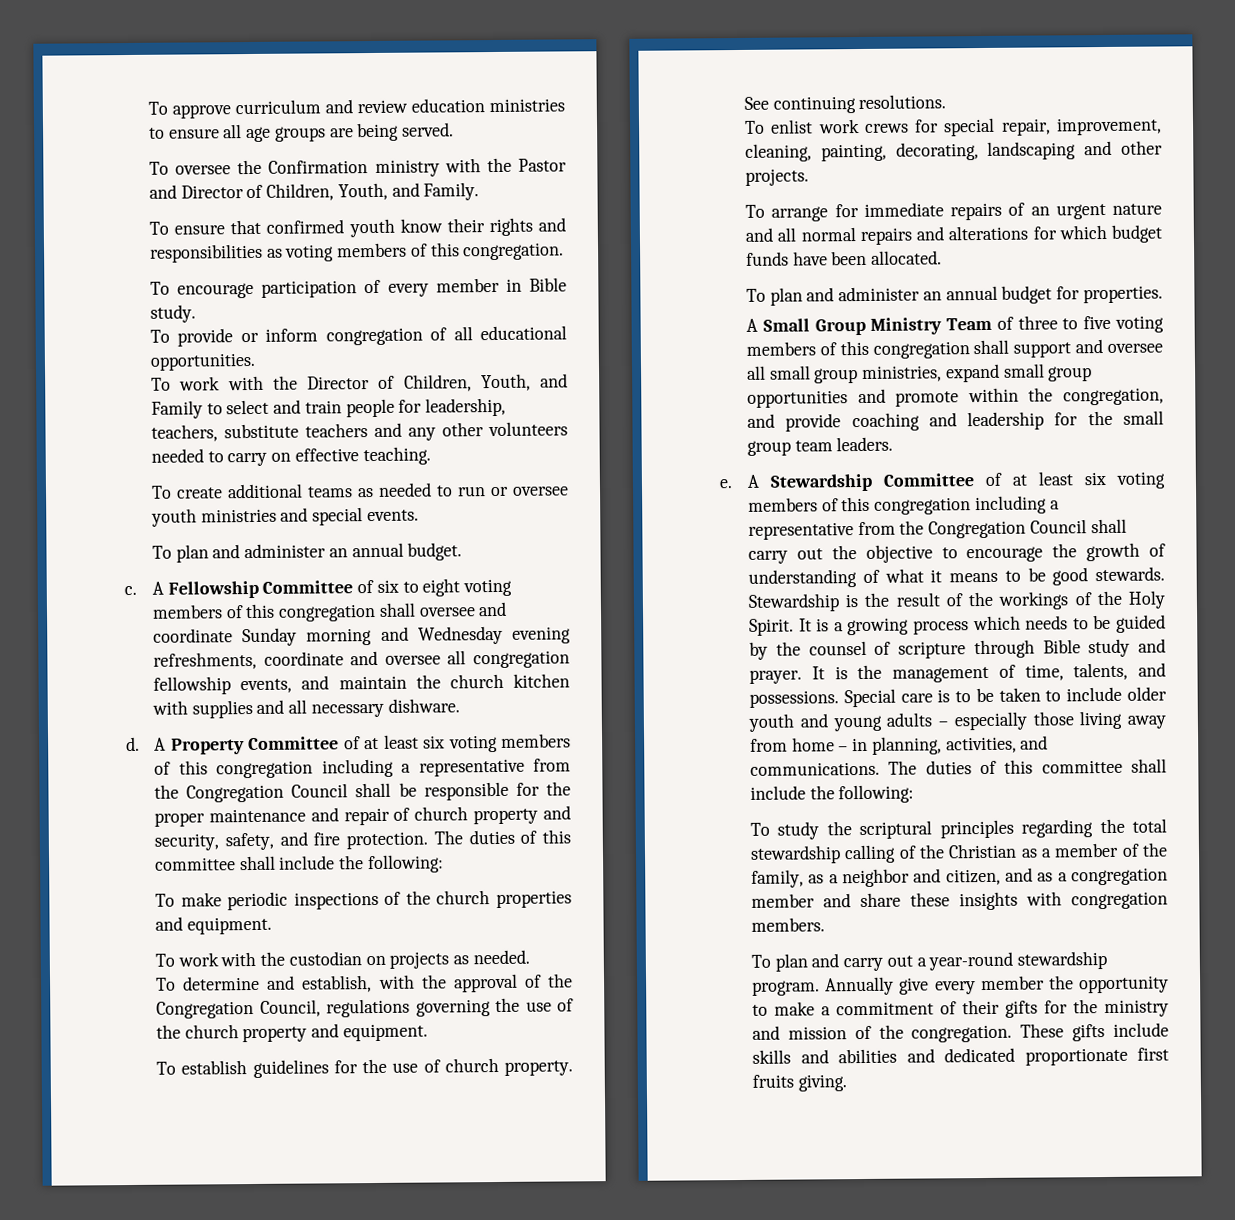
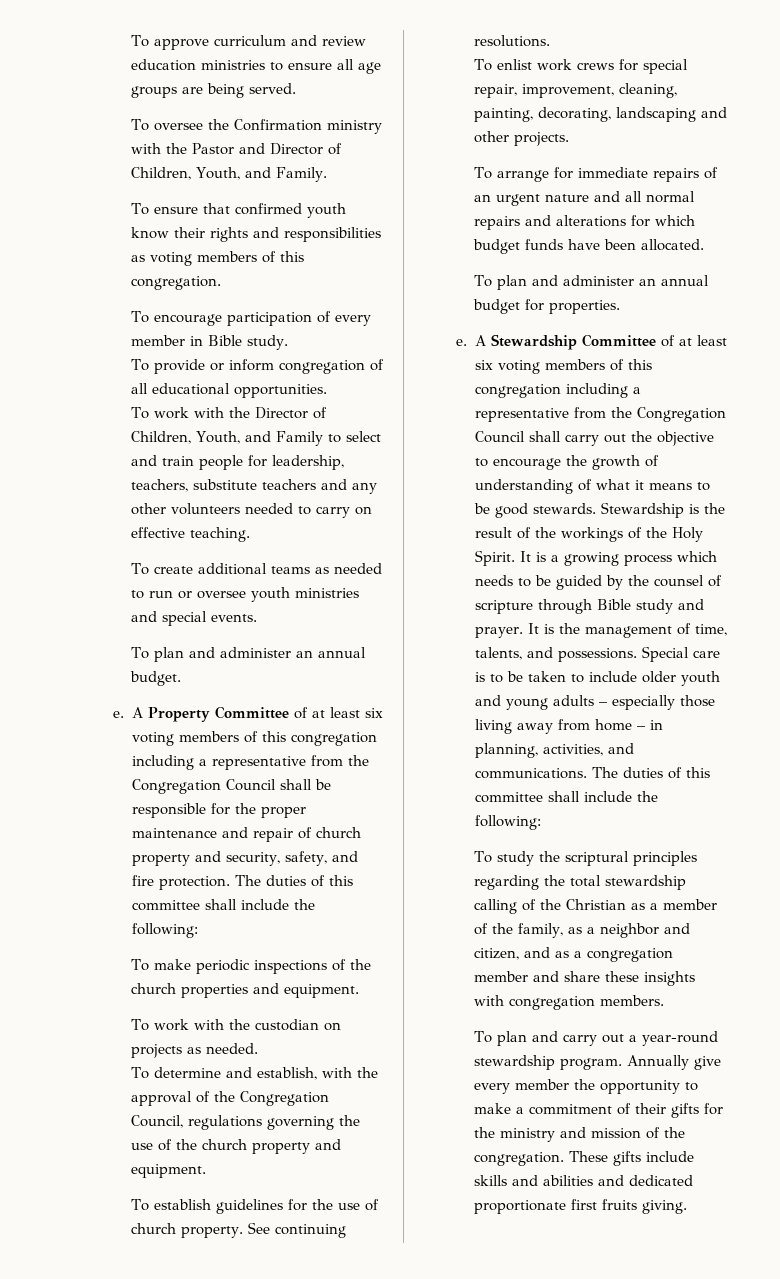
  To plan and administer an annual budget.
- c. A Fellowship Committee of six to eight voting members of this congregation shall oversee and coordinate Sunday morning and Wednesday evening refreshments, coordinate and oversee all congregation fellowship events, and maintain the church kitchen with supplies and all necessary dishware.
- d.
+ e.
- A Small Group Ministry Team of three to five voting members of this congregation shall support and oversee all small group ministries, expand small group opportunities and promote within the congregation, and provide coaching and leadership for the small group team leaders.

